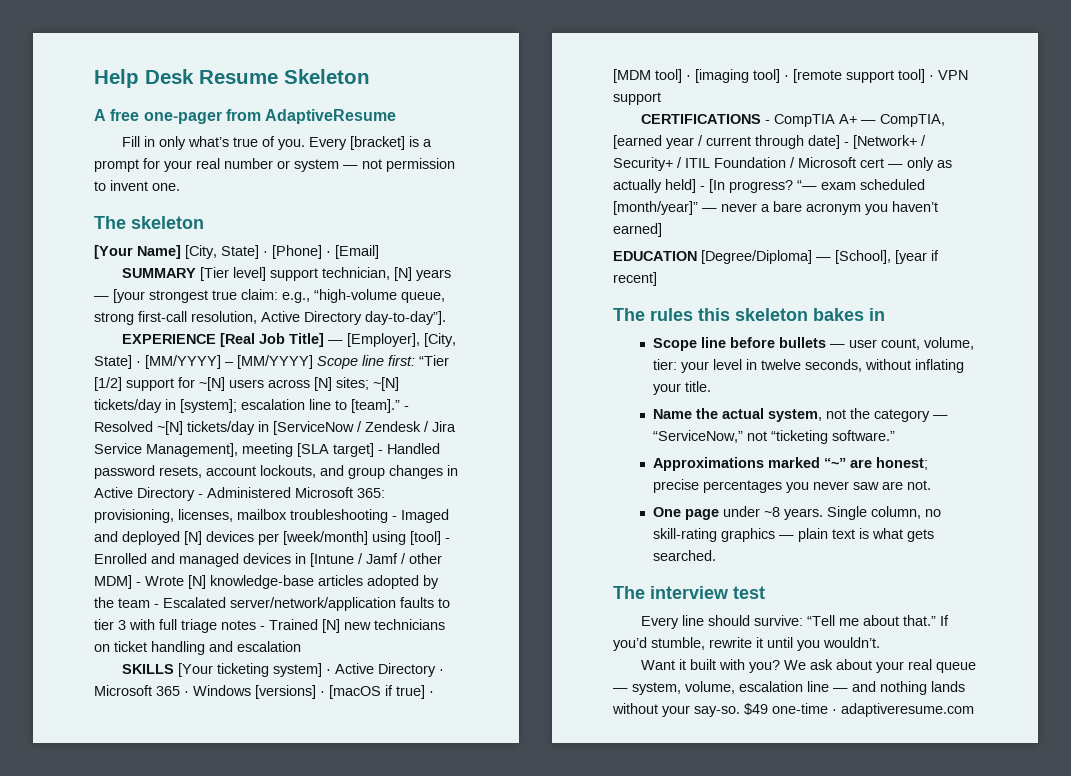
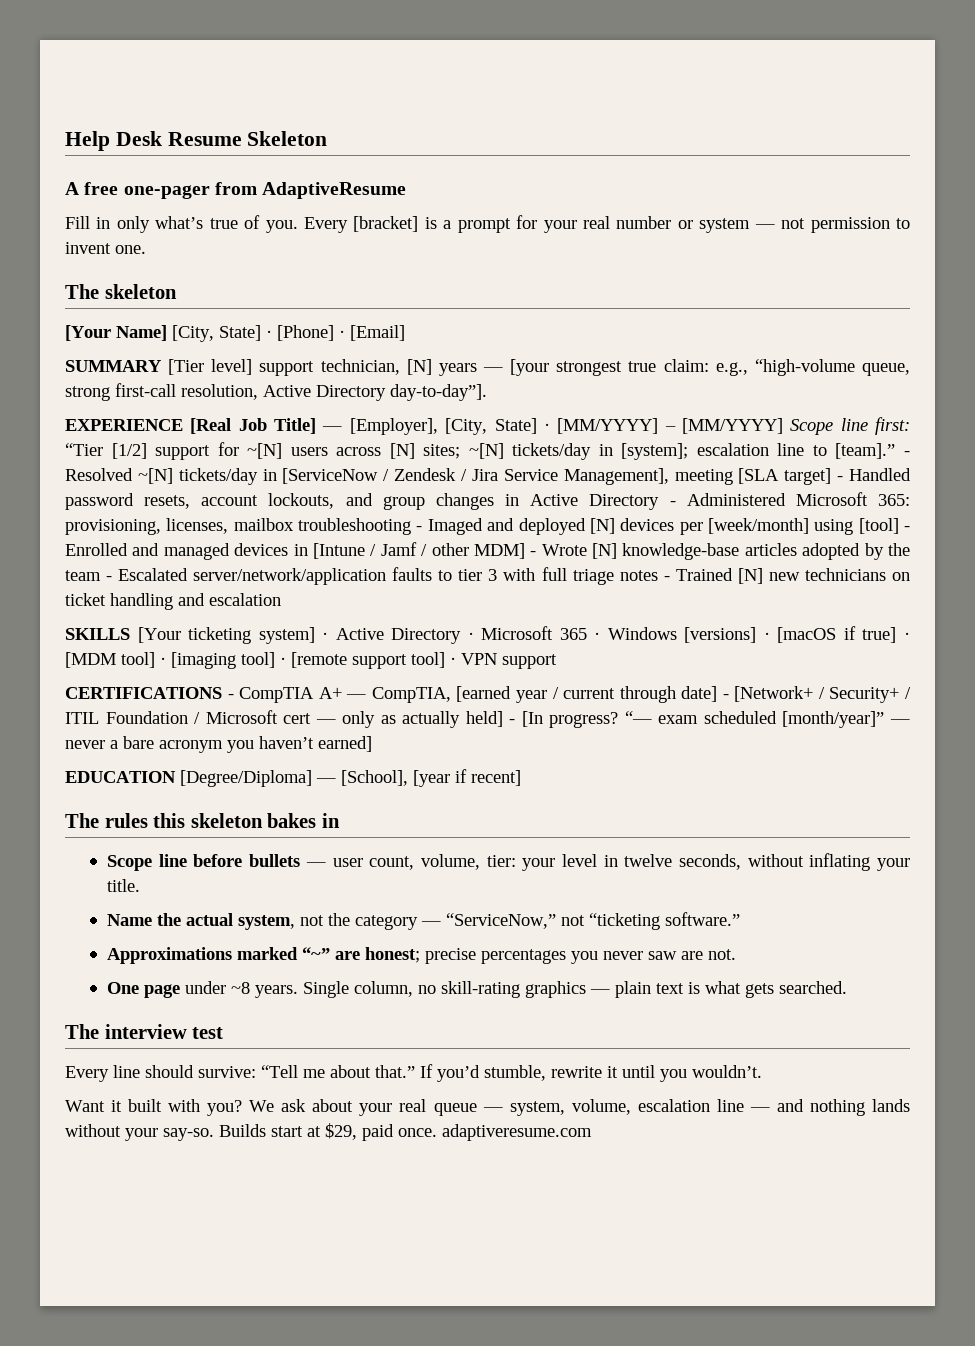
- $49 one-time · adaptiveresume.com
+ Builds start at $29, paid once. adaptiveresume.com

